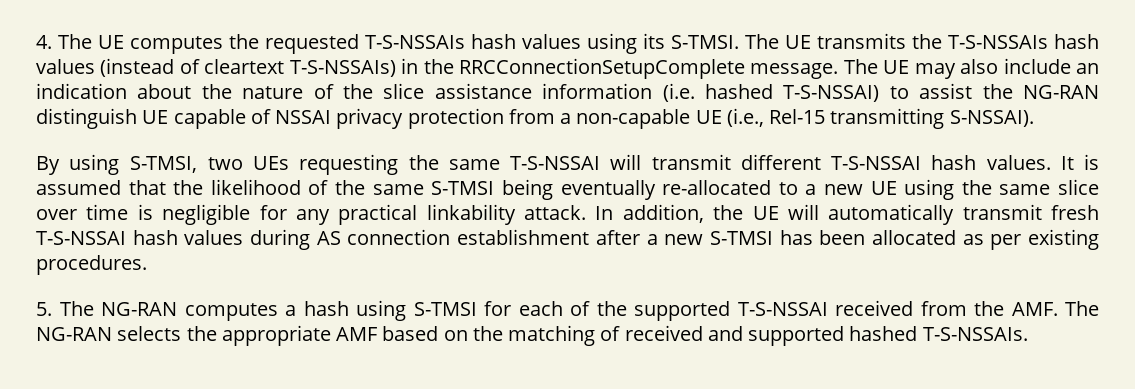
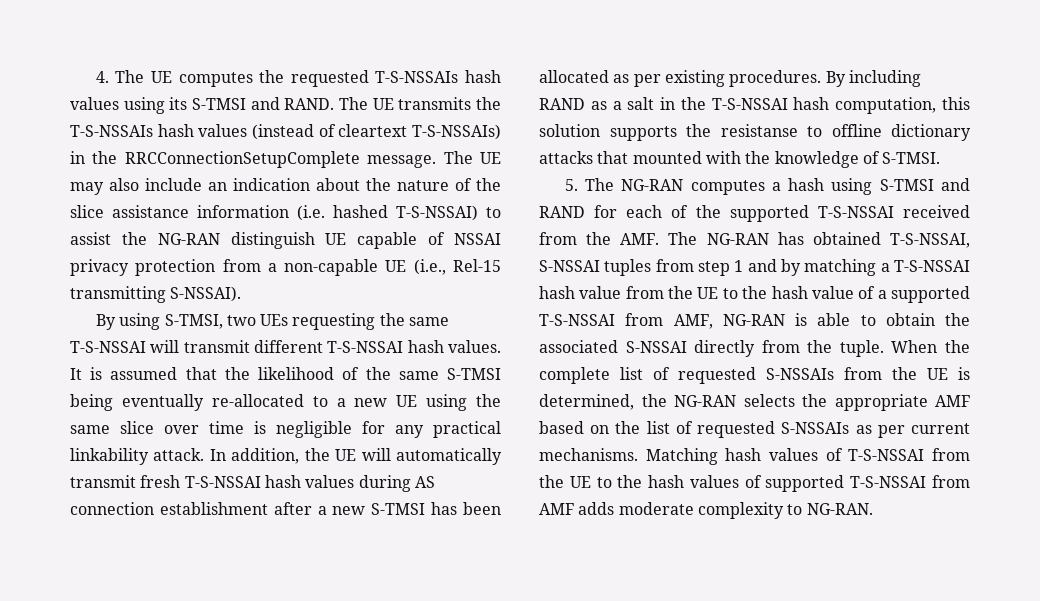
- 4. The UE computes the requested T-S-NSSAIs hash values using its S-TMSI.
+ 4. The UE computes the requested T-S-NSSAIs hash values using its S-TMSI and RAND.
+ By including RAND as a salt in the T-S-NSSAI hash computation, this solution supports the resistanse to offline dictionary attacks that mounted with the knowledge of S-TMSI.
- 5. The NG-RAN computes a hash using S-TMSI for each of the supported T-S-NSSAI received from the AMF. The NG-RAN selects the appropriate AMF based on the matching of received and supported hashed T-S-NSSAIs.
+ 5. The NG-RAN computes a hash using S-TMSI and RAND for each of the supported T-S-NSSAI received from the AMF. The NG-RAN has obtained T-S-NSSAI, S-NSSAI tuples from step 1 and by matching a T-S-NSSAI hash value from the UE to the hash value of a supported T-S-NSSAI from AMF, NG-RAN is able to obtain the associated S-NSSAI directly from the tuple. When the complete list of requested S-NSSAIs from the UE is determined, the NG-RAN selects the appropriate AMF based on the list of requested S-NSSAIs as per current mechanisms. Matching hash values of T-S-NSSAI from the UE to the hash values of supported T-S-NSSAI from AMF adds moderate complexity to NG-RAN.

